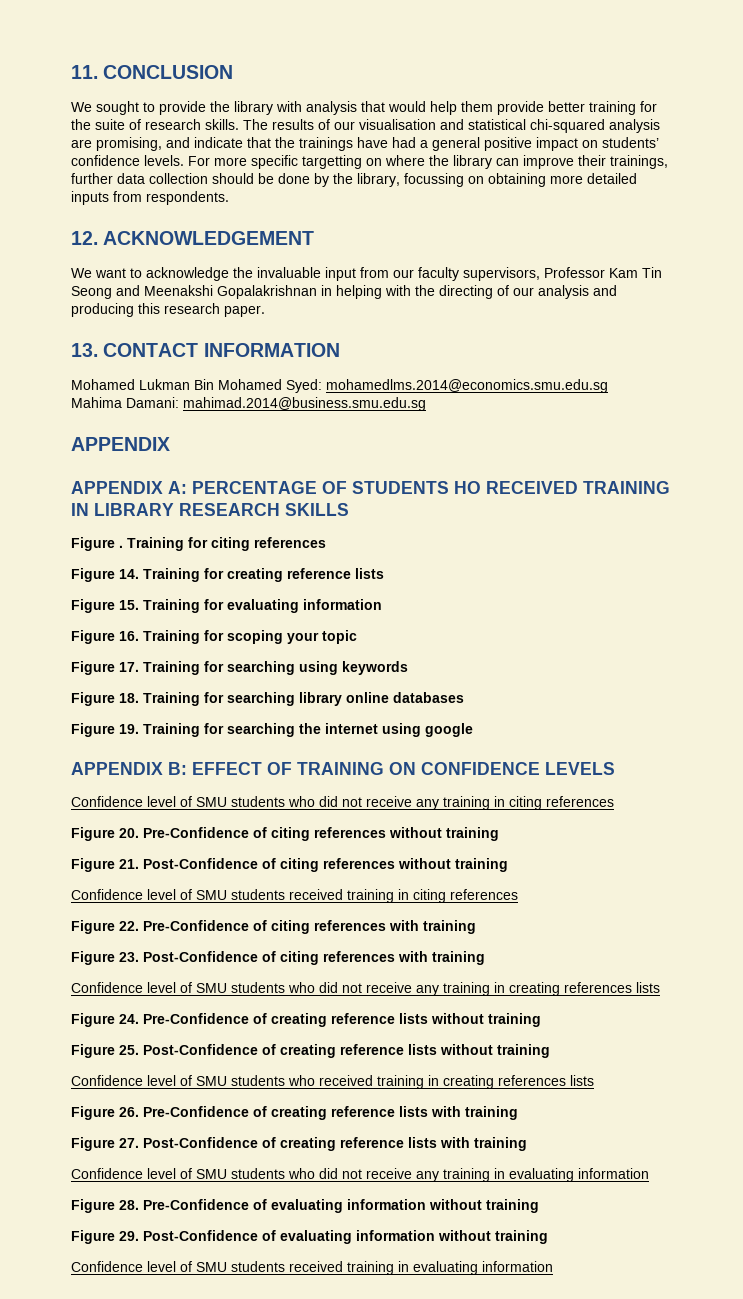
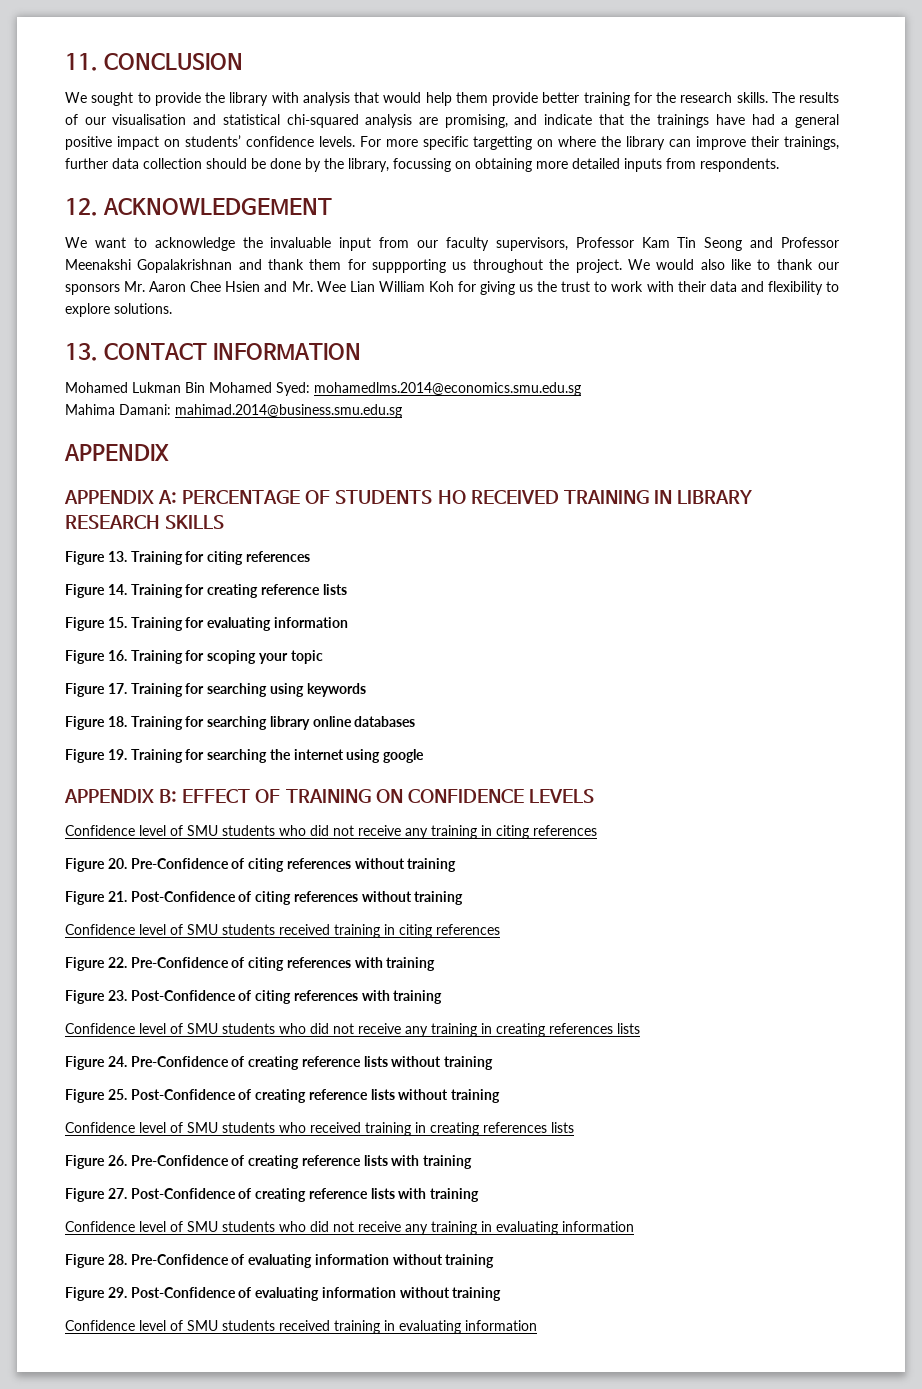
- We sought to provide the library with analysis that would help them provide better training for the suite of research skills.
+ We sought to provide the library with analysis that would help them provide better training for the research skills.
- We want to acknowledge the invaluable input from our faculty supervisors, Professor Kam Tin Seong and Meenakshi Gopalakrishnan in helping with the directing of our analysis and producing this research paper.
+ We want to acknowledge the invaluable input from our faculty supervisors, Professor Kam Tin Seong and Professor Meenakshi Gopalakrishnan and thank them for suppporting us throughout the project. We would also like to thank our sponsors Mr. Aaron Chee Hsien and Mr. Wee Lian William Koh for giving us the trust to work with their data and flexibility to explore solutions.
- Figure . Training for citing references
+ Figure 13. Training for citing references

